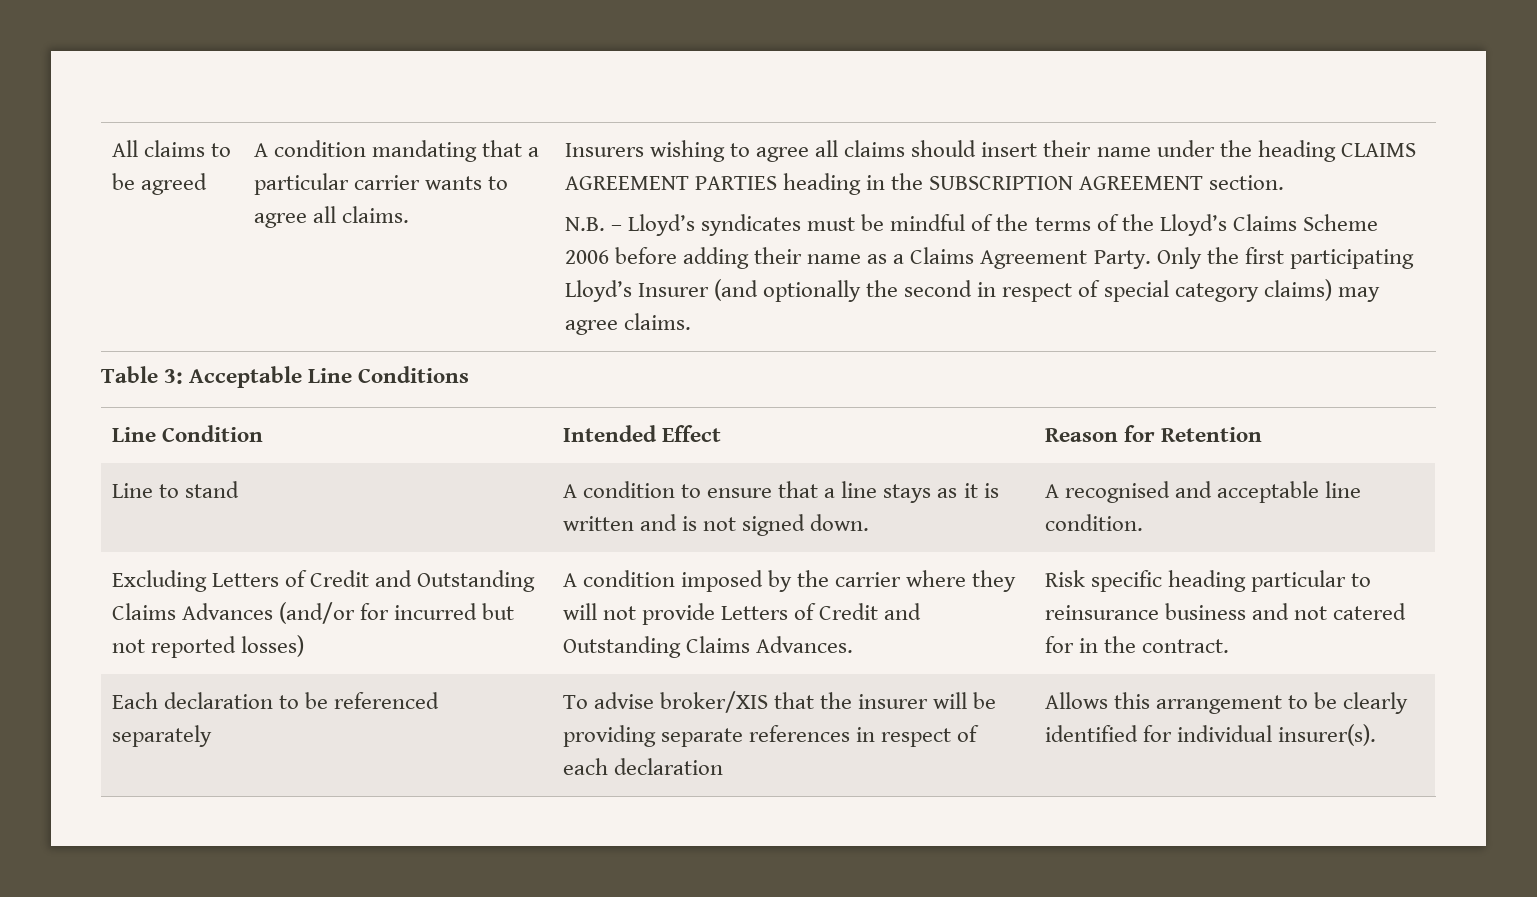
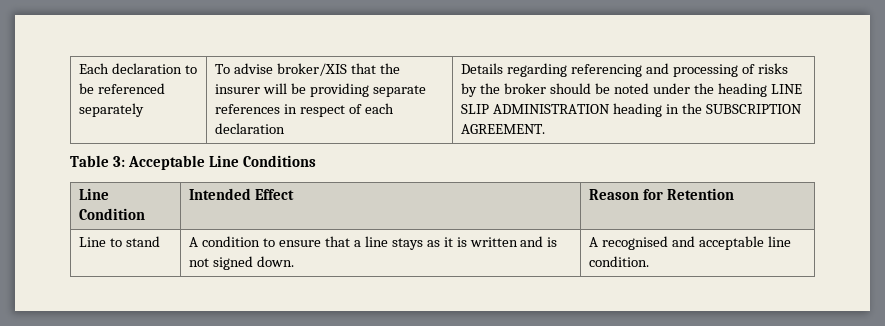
- All claims to be agreed | A condition mandating that a particular carrier wants to agree all claims. | Insurers wishing to agree all claims should insert their name under the heading CLAIMS AGREEMENT PARTIES heading in the SUBSCRIPTION AGREEMENT section.
- N.B. – Lloyd’s syndicates must be mindful of the terms of the Lloyd’s Claims Scheme 2006 before adding their name as a Claims Agreement Party. Only the first participating Lloyd’s Insurer (and optionally the second in respect of special category claims) may agree claims.
+ Each declaration to be referenced separately | To advise broker/XIS that the insurer will be providing separate references in respect of each declaration | Details regarding referencing and processing of risks by the broker should be noted under the heading LINE SLIP ADMINISTRATION heading in the SUBSCRIPTION AGREEMENT.
- Excluding Letters of Credit and Outstanding Claims Advances (and/or for incurred but not reported losses) | A condition imposed by the carrier where they will not provide Letters of Credit and Outstanding Claims Advances. | Risk specific heading particular to reinsurance business and not catered for in the contract.
- Each declaration to be referenced separately | To advise broker/XIS that the insurer will be providing separate references in respect of each declaration | Allows this arrangement to be clearly identified for individual insurer(s).

